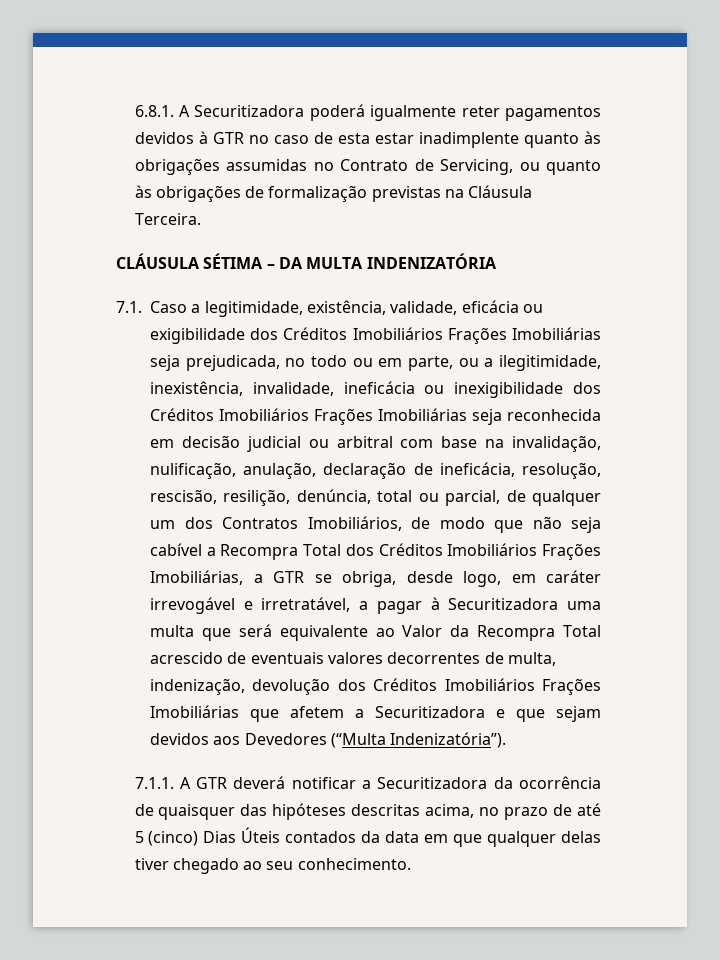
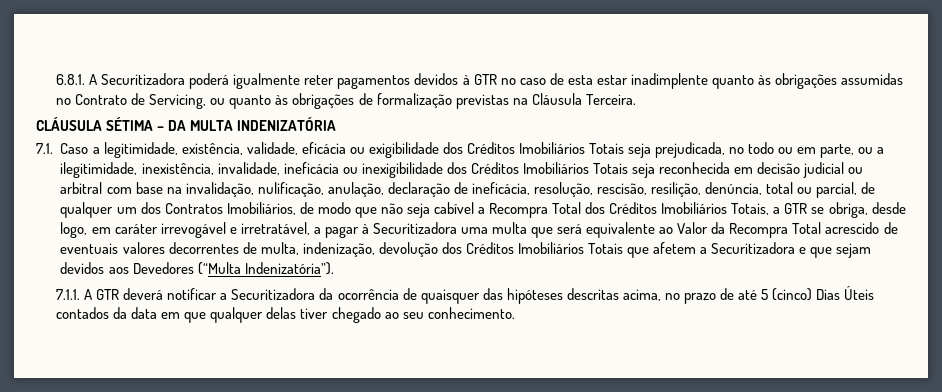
- 7.1. Caso a legitimidade, existência, validade, eficácia ou exigibilidade dos Créditos Imobiliários Frações Imobiliárias seja prejudicada, no todo ou em parte, ou a ilegitimidade, inexistência, invalidade, ineficácia ou inexigibilidade dos Créditos Imobiliários Frações Imobiliárias seja reconhecida em decisão judicial ou arbitral com base na invalidação, nulificação, anulação, declaração de ineficácia, resolução, rescisão, resilição, denúncia, total ou parcial, de qualquer um dos Contratos Imobiliários, de modo que não seja cabível a Recompra Total dos Créditos Imobiliários Frações Imobiliárias, a GTR se obriga, desde logo, em caráter irrevogável e irretratável, a pagar à Securitizadora uma multa que será equivalente ao Valor da Recompra Total acrescido de eventuais valores decorrentes de multa, indenização, devolução dos Créditos Imobiliários Frações Imobiliárias que afetem a Securitizadora e que sejam devidos aos Devedores (“Multa Indenizatória”).
+ 7.1. Caso a legitimidade, existência, validade, eficácia ou exigibilidade dos Créditos Imobiliários Totais seja prejudicada, no todo ou em parte, ou a ilegitimidade, inexistência, invalidade, ineficácia ou inexigibilidade dos Créditos Imobiliários Totais seja reconhecida em decisão judicial ou arbitral com base na invalidação, nulificação, anulação, declaração de ineficácia, resolução, rescisão, resilição, denúncia, total ou parcial, de qualquer um dos Contratos Imobiliários, de modo que não seja cabível a Recompra Total dos Créditos Imobiliários Totais, a GTR se obriga, desde logo, em caráter irrevogável e irretratável, a pagar à Securitizadora uma multa que será equivalente ao Valor da Recompra Total acrescido de eventuais valores decorrentes de multa, indenização, devolução dos Créditos Imobiliários Totais que afetem a Securitizadora e que sejam devidos aos Devedores (“Multa Indenizatória”).

